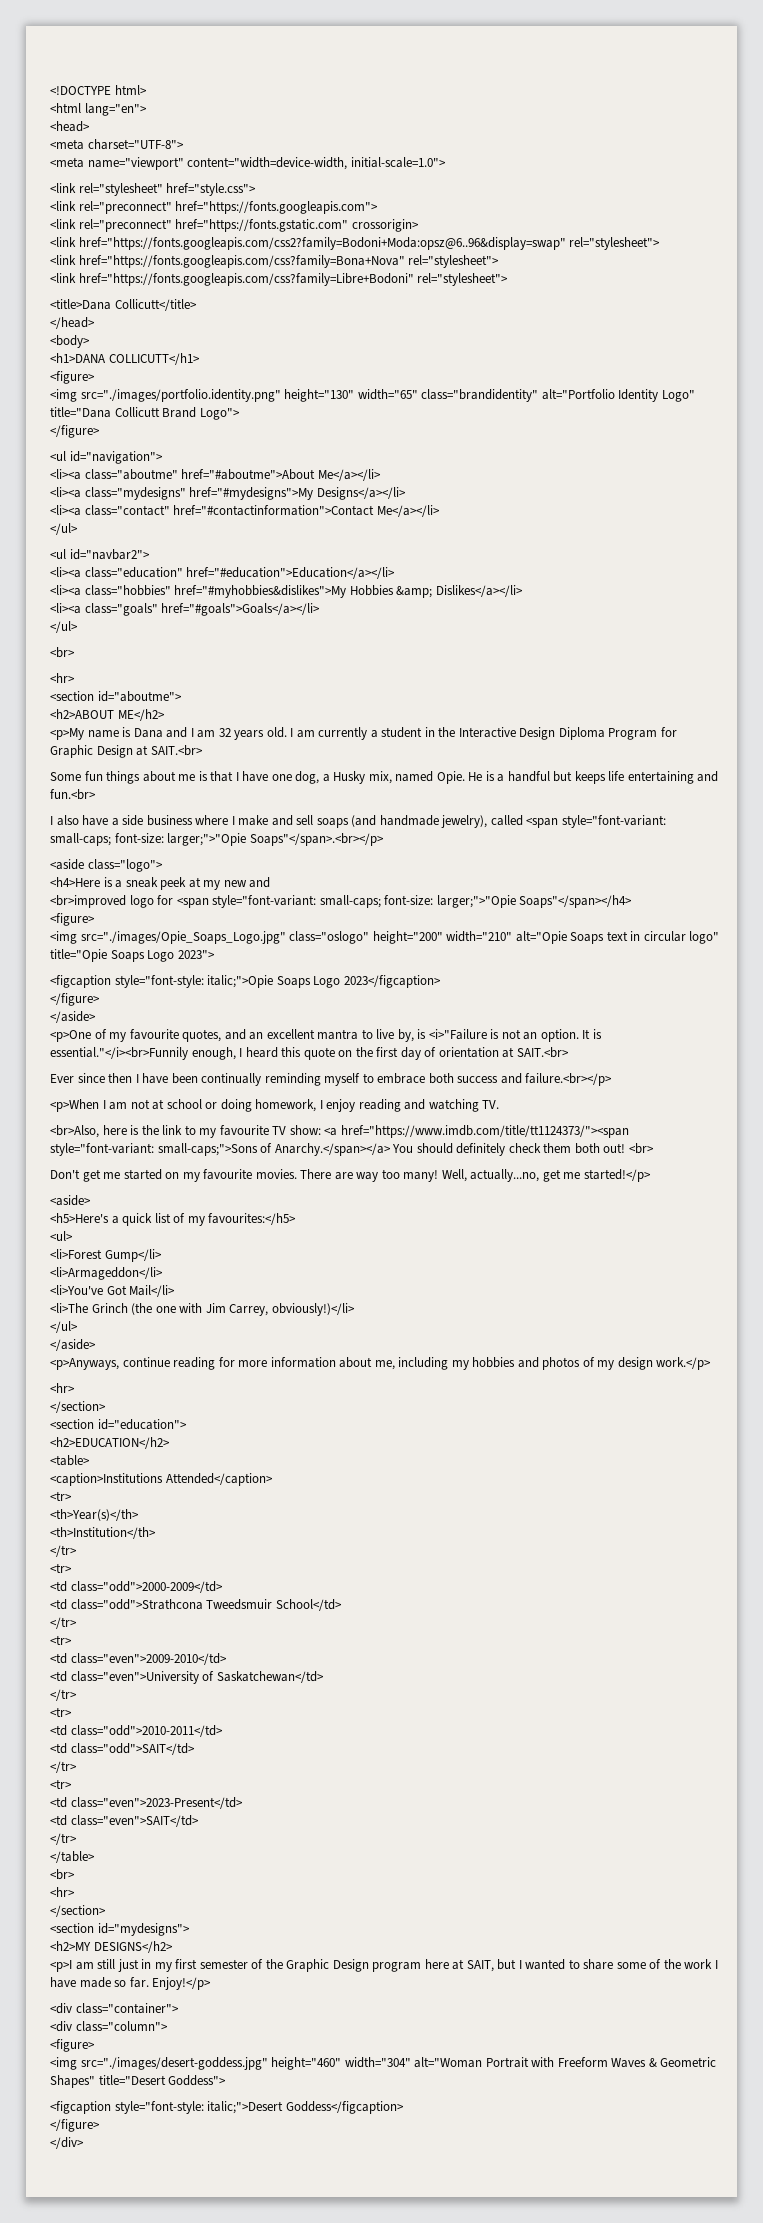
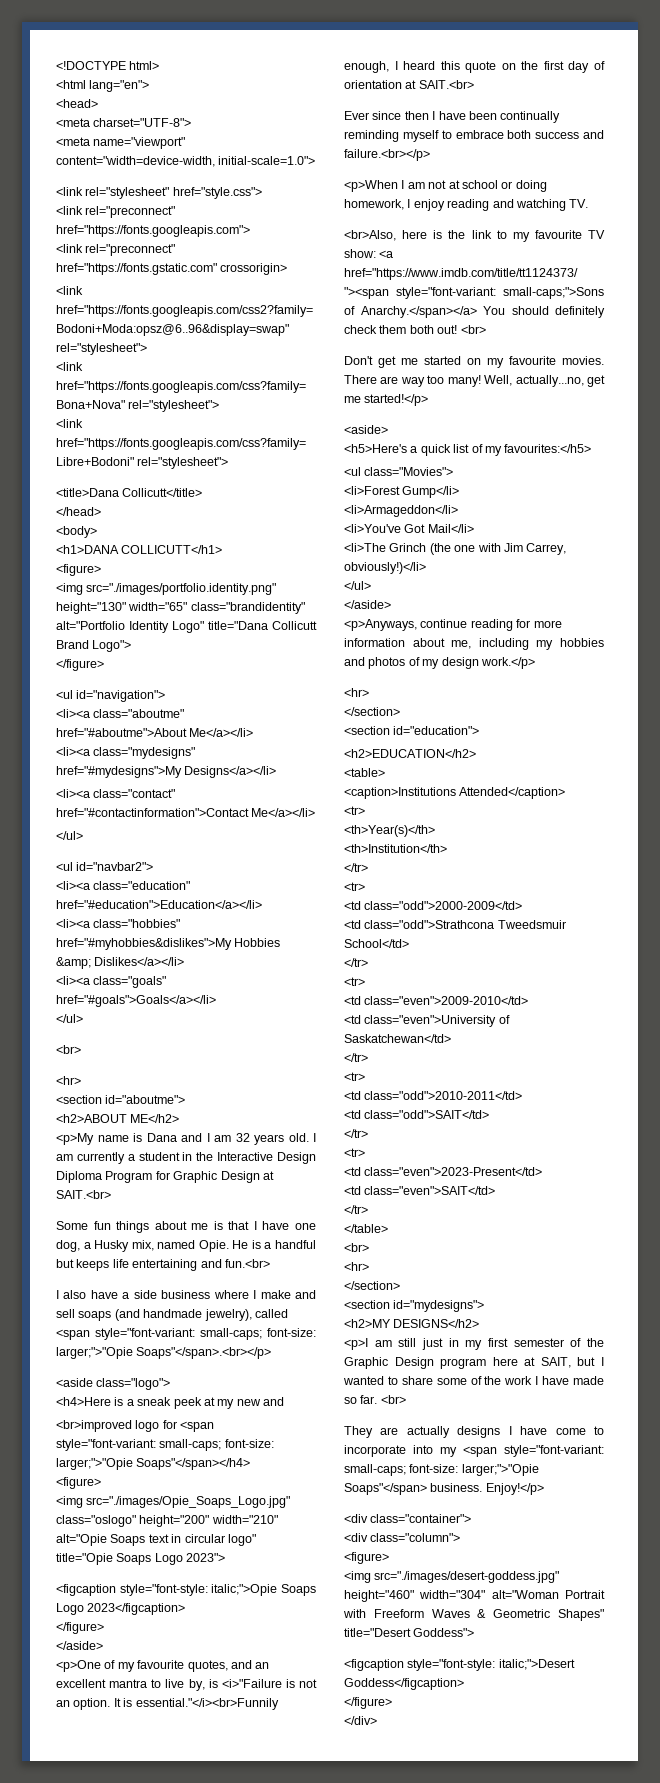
- <ul>
+ <ul class="Movies">
- <p>I am still just in my first semester of the Graphic Design program here at SAIT, but I wanted to share some of the work I have made so far.
+ <p>I am still just in my first semester of the Graphic Design program here at SAIT, but I wanted to share some of the work I have made so far. <br>
+ They are actually designs I have come to incorporate into my <span style="font-variant: small-caps; font-size: larger;">"Opie Soaps"</span> business.

